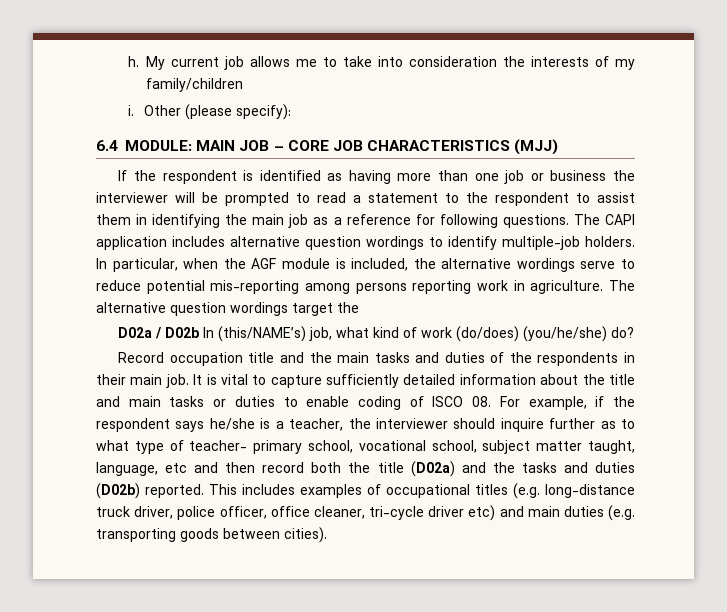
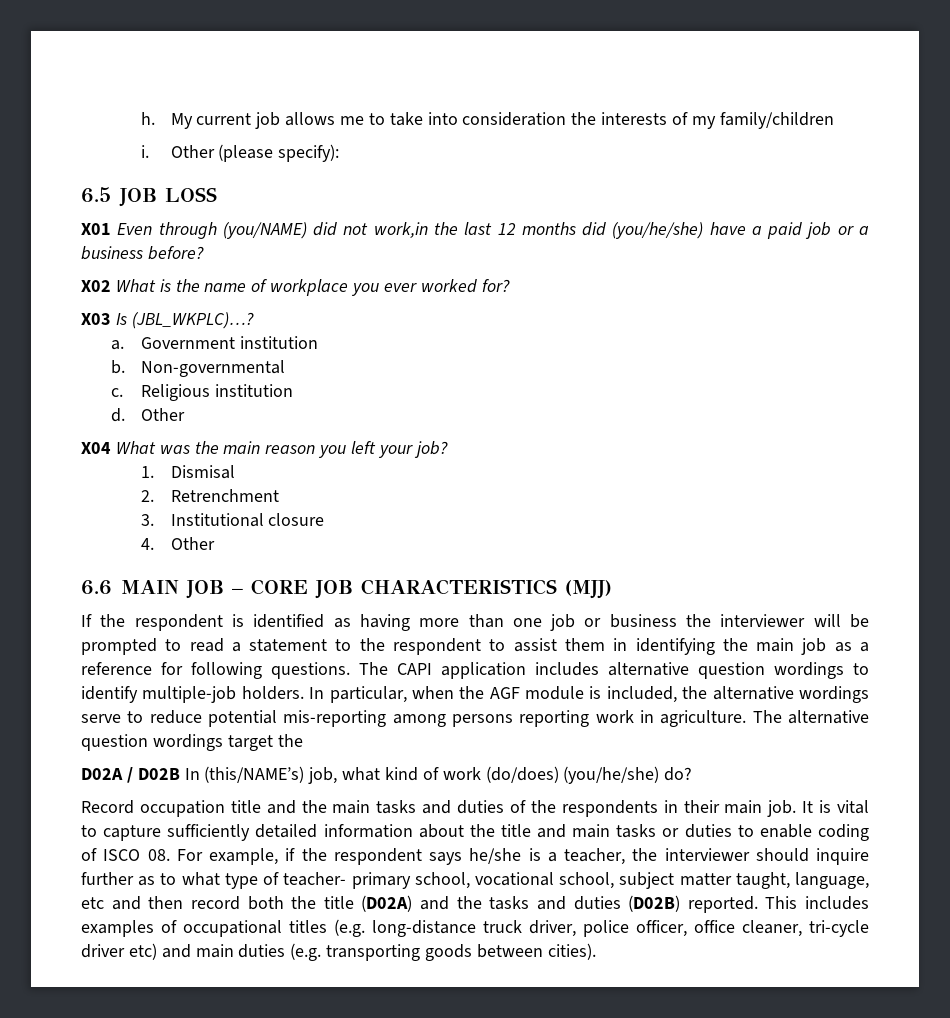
- 6.4 MODULE: MAIN JOB – CORE JOB CHARACTERISTICS (MJJ)
+ 6.5 JOB LOSS
+ X01 Even through (you/NAME) did not work,in the last 12 months did (you/he/she) have a paid job or a business before?
+ X02 What is the name of workplace you ever worked for?
+ X03 Is (JBL_WKPLC)…?
+ a. Government institution
+ b. Non-governmental
+ c. Religious institution
+ d. Other
+ X04 What was the main reason you left your job?
+ 1. Dismisal
+ 2. Retrenchment
+ 3. Institutional closure
+ 4. Other
+ 6.6 MAIN JOB – CORE JOB CHARACTERISTICS (MJJ)
- D02a / D02b In (this/NAME’s) job, what kind of work (do/does) (you/he/she) do?
+ D02A / D02B In (this/NAME’s) job, what kind of work (do/does) (you/he/she) do?
- It is vital to capture sufficiently detailed information about the title and main tasks or duties to enable coding of ISCO 08. For example, if the respondent says he/she is a teacher, the interviewer should inquire further as to what type of teacher- primary school, vocational school, subject matter taught, language, etc and then record both the title (D02a) and the tasks and duties (D02b) reported.
+ It is vital to capture sufficiently detailed information about the title and main tasks or duties to enable coding of ISCO 08. For example, if the respondent says he/she is a teacher, the interviewer should inquire further as to what type of teacher- primary school, vocational school, subject matter taught, language, etc and then record both the title (D02A) and the tasks and duties (D02B) reported.

